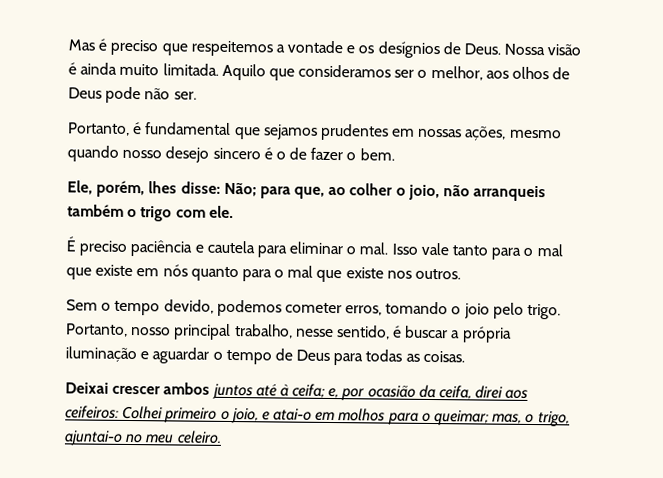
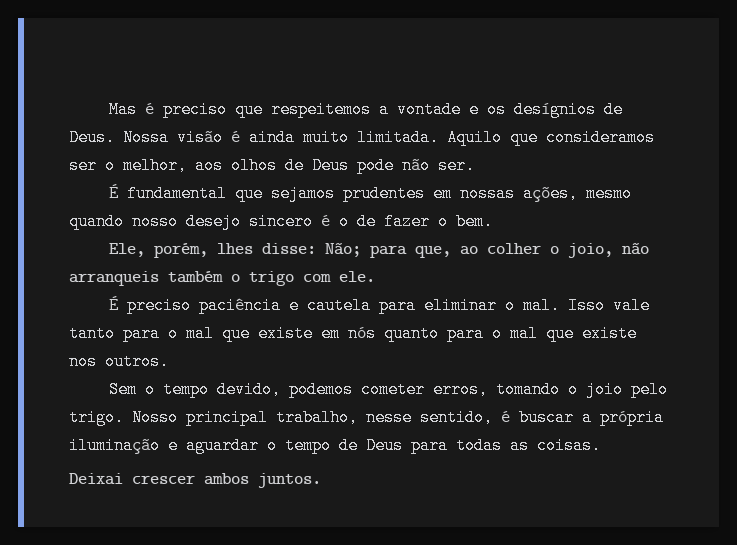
- Portanto, é fundamental que sejamos prudentes em nossas ações, mesmo quando nosso desejo sincero é o de fazer o bem.
+ É fundamental que sejamos prudentes em nossas ações, mesmo quando nosso desejo sincero é o de fazer o bem.
- Portanto, nosso principal trabalho, nesse sentido, é buscar a própria iluminação e aguardar o tempo de Deus para todas as coisas.
+ Nosso principal trabalho, nesse sentido, é buscar a própria iluminação e aguardar o tempo de Deus para todas as coisas.
- Deixai crescer ambos juntos até à ceifa; e, por ocasião da ceifa, direi aos ceifeiros: Colhei primeiro o joio, e atai-o em molhos para o queimar; mas, o trigo, ajuntai-o no meu celeiro.
+ Deixai crescer ambos juntos.

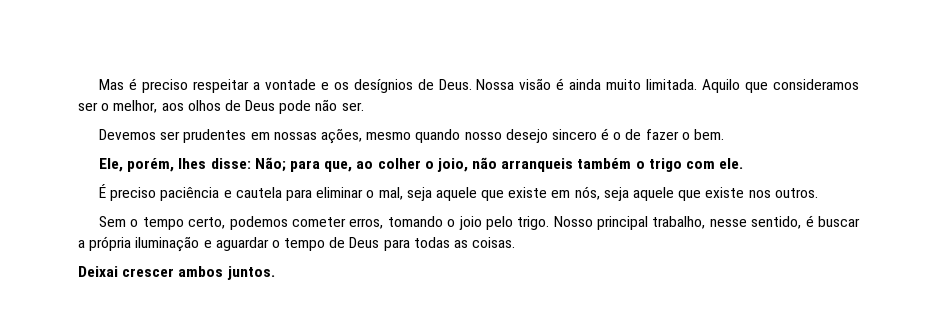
- Mas é preciso que respeitemos a vontade e os desígnios de Deus.
+ Mas é preciso respeitar a vontade e os desígnios de Deus.
- É fundamental que sejamos prudentes em nossas ações, mesmo quando nosso desejo sincero é o de fazer o bem.
+ Devemos ser prudentes em nossas ações, mesmo quando nosso desejo sincero é o de fazer o bem.
- É preciso paciência e cautela para eliminar o mal. Isso vale tanto para o mal que existe em nós quanto para o mal que existe nos outros.
+ É preciso paciência e cautela para eliminar o mal, seja aquele que existe em nós, seja aquele que existe nos outros.
- Sem o tempo devido, podemos cometer erros, tomando o joio pelo trigo.
+ Sem o tempo certo, podemos cometer erros, tomando o joio pelo trigo.

